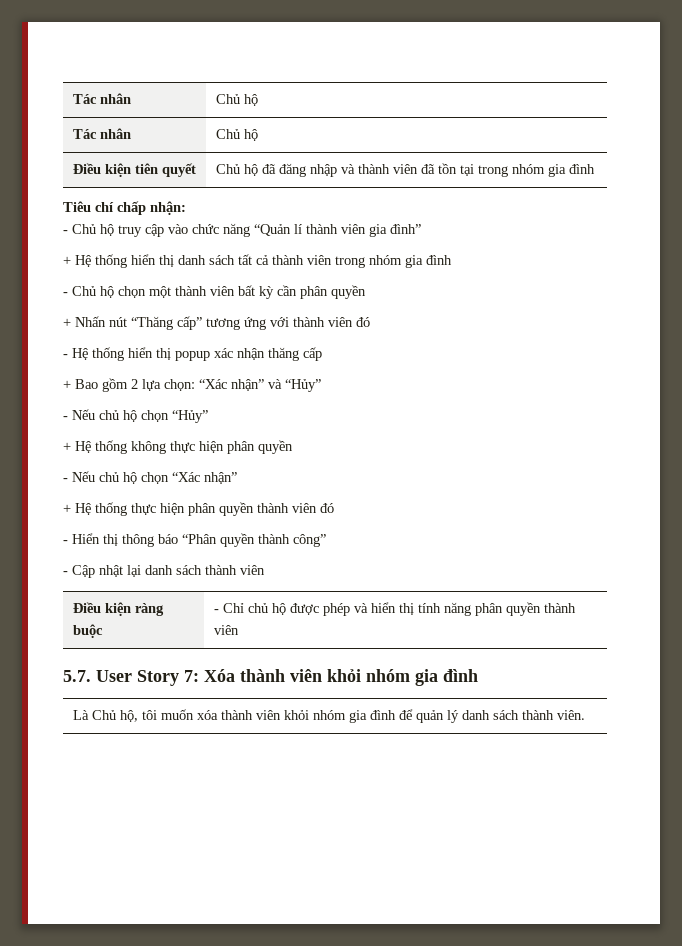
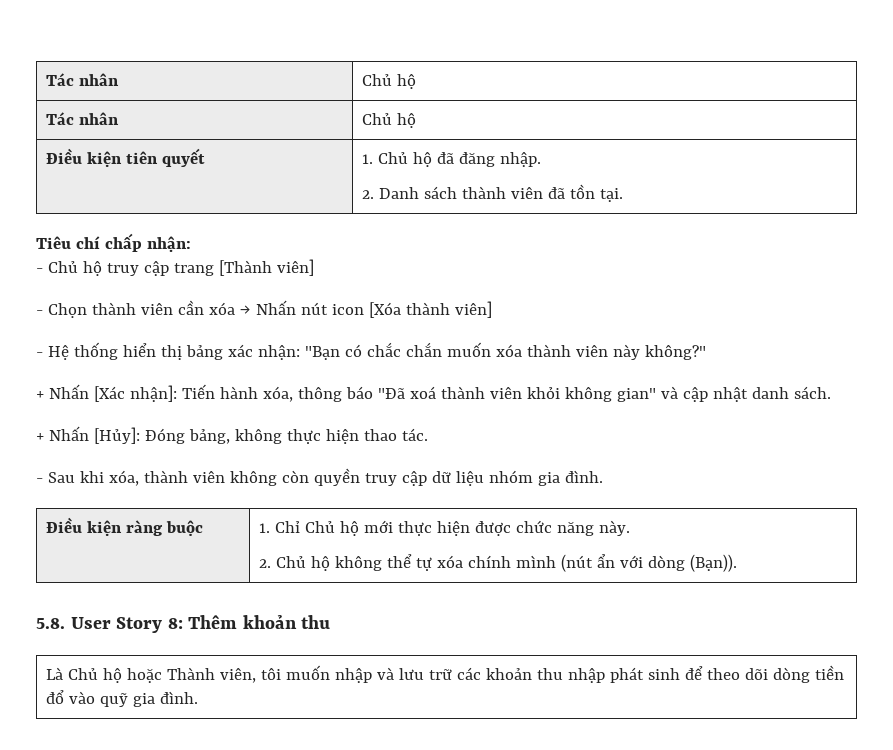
- Điều kiện tiên quyết | Chủ hộ đã đăng nhập và thành viên đã tồn tại trong nhóm gia đình
+ Điều kiện tiên quyết | 1. Chủ hộ đã đăng nhập.
+ 2. Danh sách thành viên đã tồn tại.
- - Chủ hộ truy cập vào chức năng “Quản lí thành viên gia đình”
- + Hệ thống hiển thị danh sách tất cả thành viên trong nhóm gia đình
- - Chủ hộ chọn một thành viên bất kỳ cần phân quyền
- + Nhấn nút “Thăng cấp” tương ứng với thành viên đó
+ - Chủ hộ truy cập trang [Thành viên]
+ - Chọn thành viên cần xóa → Nhấn nút icon [Xóa thành viên]
- - Hệ thống hiển thị popup xác nhận thăng cấp
- + Bao gồm 2 lựa chọn: “Xác nhận” và “Hủy”
- - Nếu chủ hộ chọn “Hủy”
- + Hệ thống không thực hiện phân quyền
- - Nếu chủ hộ chọn “Xác nhận”
- + Hệ thống thực hiện phân quyền thành viên đó
- - Hiển thị thông báo “Phân quyền thành công”
- - Cập nhật lại danh sách thành viên
- Điều kiện ràng buộc | - Chỉ chủ hộ được phép và hiển thị tính năng phân quyền thành viên
- 5.7. User Story 7: Xóa thành viên khỏi nhóm gia đình
- Là Chủ hộ, tôi muốn xóa thành viên khỏi nhóm gia đình để quản lý danh sách thành viên.
+ - Hệ thống hiển thị bảng xác nhận: "Bạn có chắc chắn muốn xóa thành viên này không?"
+ + Nhấn [Xác nhận]: Tiến hành xóa, thông báo "Đã xoá thành viên khỏi không gian" và cập nhật danh sách.
+ + Nhấn [Hủy]: Đóng bảng, không thực hiện thao tác.
+ - Sau khi xóa, thành viên không còn quyền truy cập dữ liệu nhóm gia đình.
+ Điều kiện ràng buộc | 1. Chỉ Chủ hộ mới thực hiện được chức năng này.
+ 2. Chủ hộ không thể tự xóa chính mình (nút ẩn với dòng (Bạn)).
+ 5.8. User Story 8: Thêm khoản thu
+ Là Chủ hộ hoặc Thành viên, tôi muốn nhập và lưu trữ các khoản thu nhập phát sinh để theo dõi dòng tiền đổ vào quỹ gia đình.

